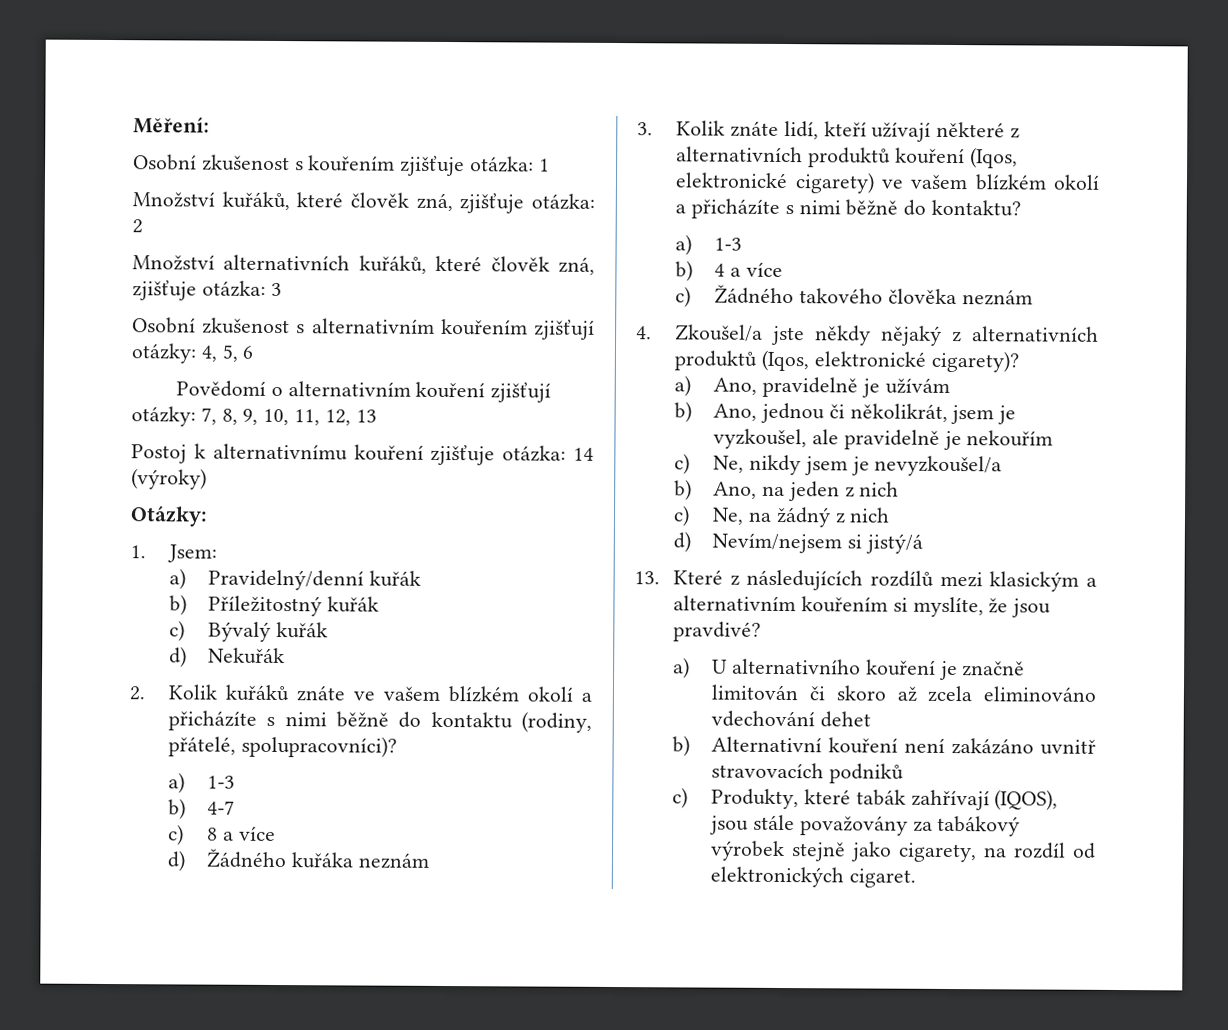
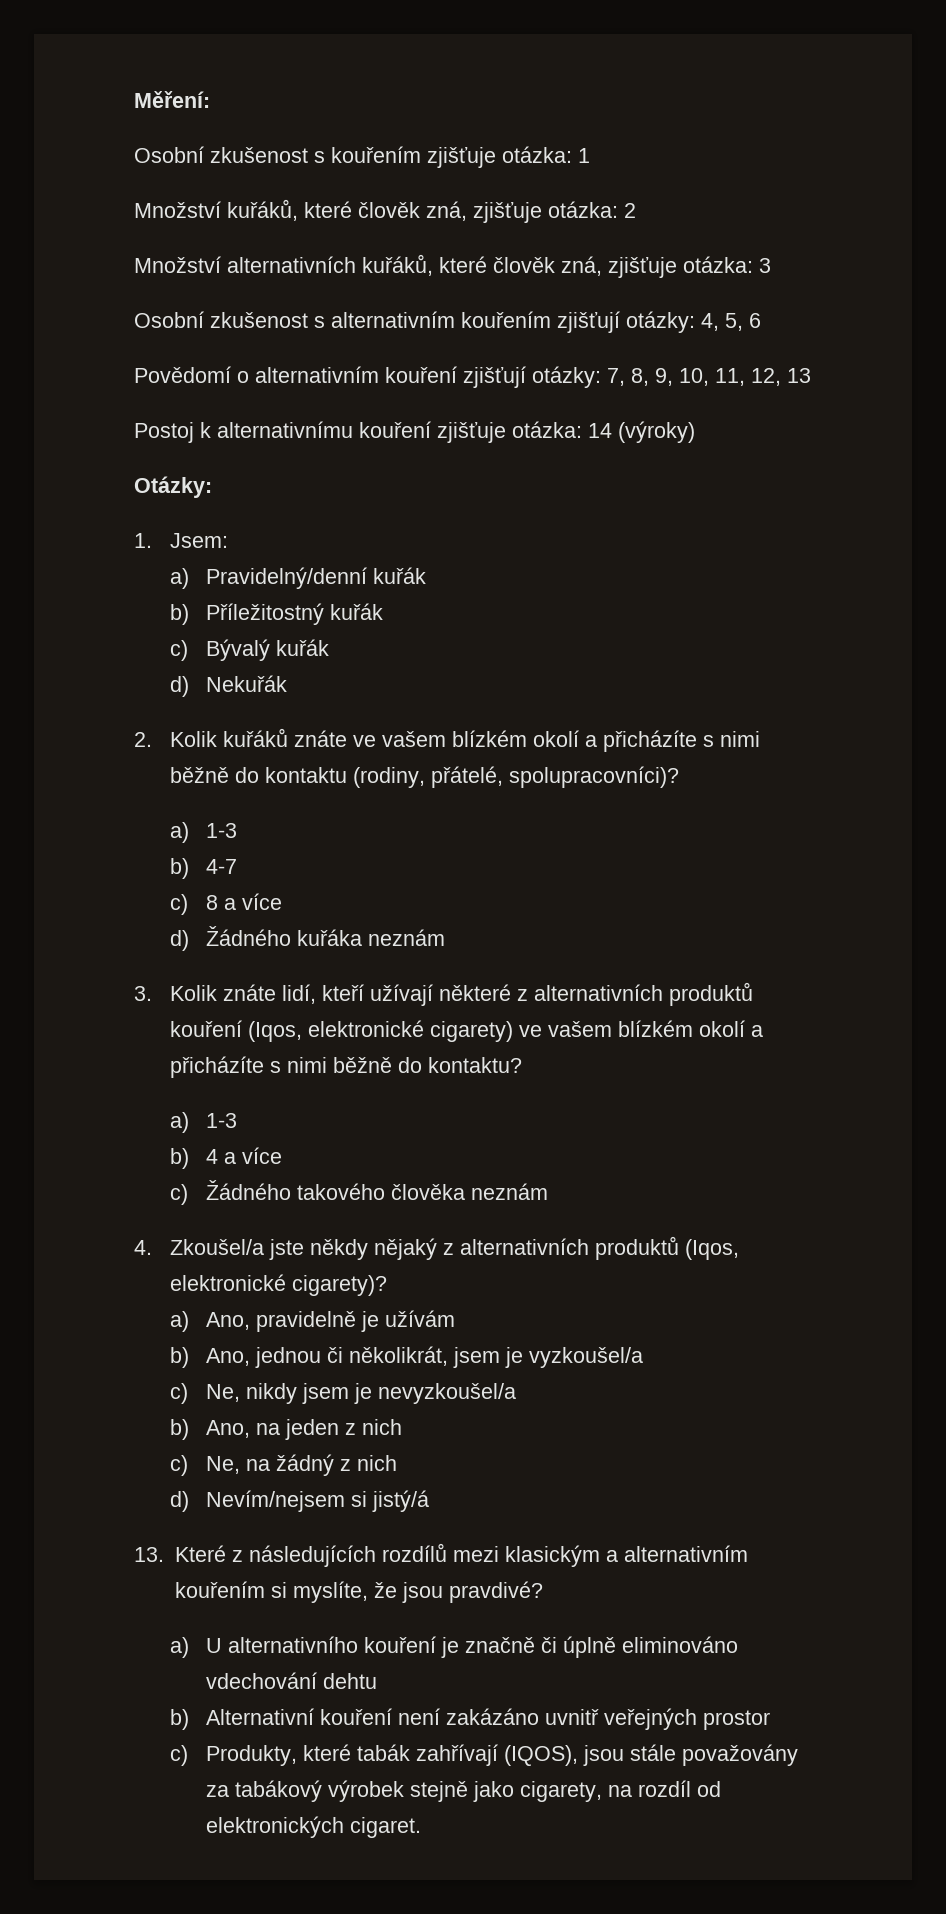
- b) Ano, jednou či několikrát, jsem je vyzkoušel, ale pravidelně je nekouřím
+ b) Ano, jednou či několikrát, jsem je vyzkoušel/a
- a) U alternativního kouření je značně limitován či skoro až zcela eliminováno vdechování dehet
+ a) U alternativního kouření je značně či úplně eliminováno vdechování dehtu
- b) Alternativní kouření není zakázáno uvnitř stravovacích podniků
+ b) Alternativní kouření není zakázáno uvnitř veřejných prostor

